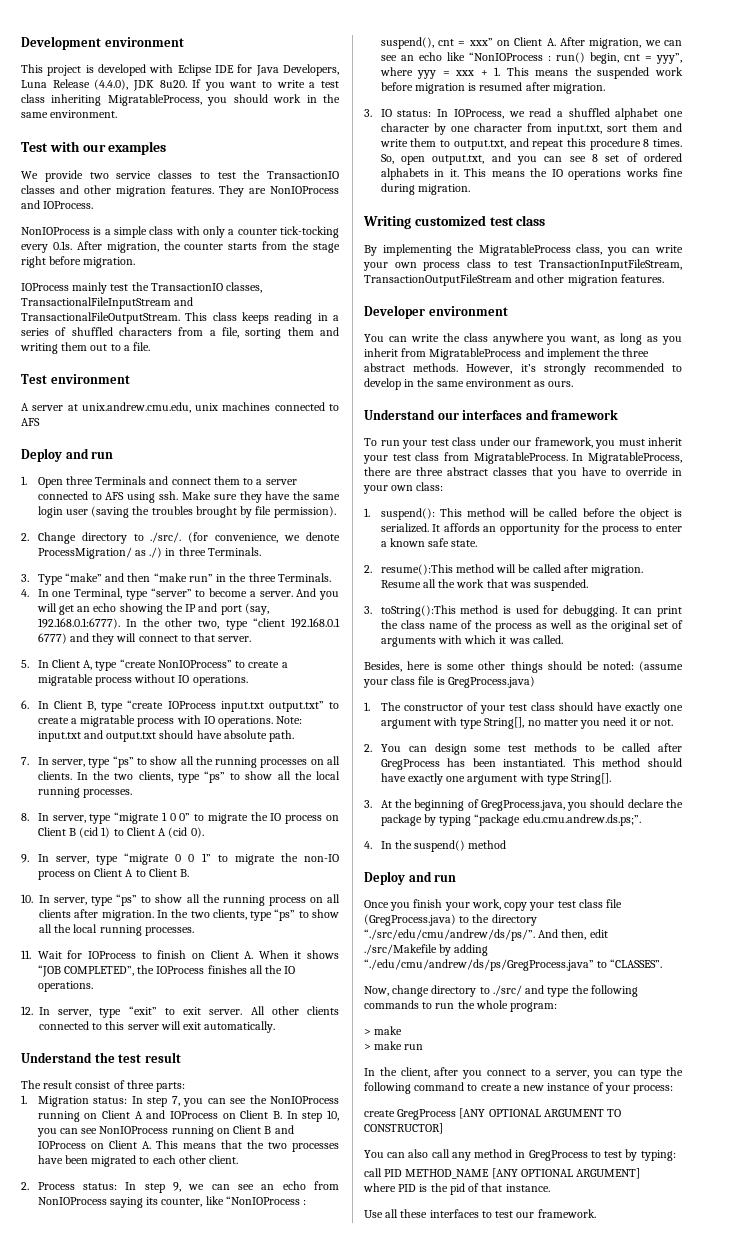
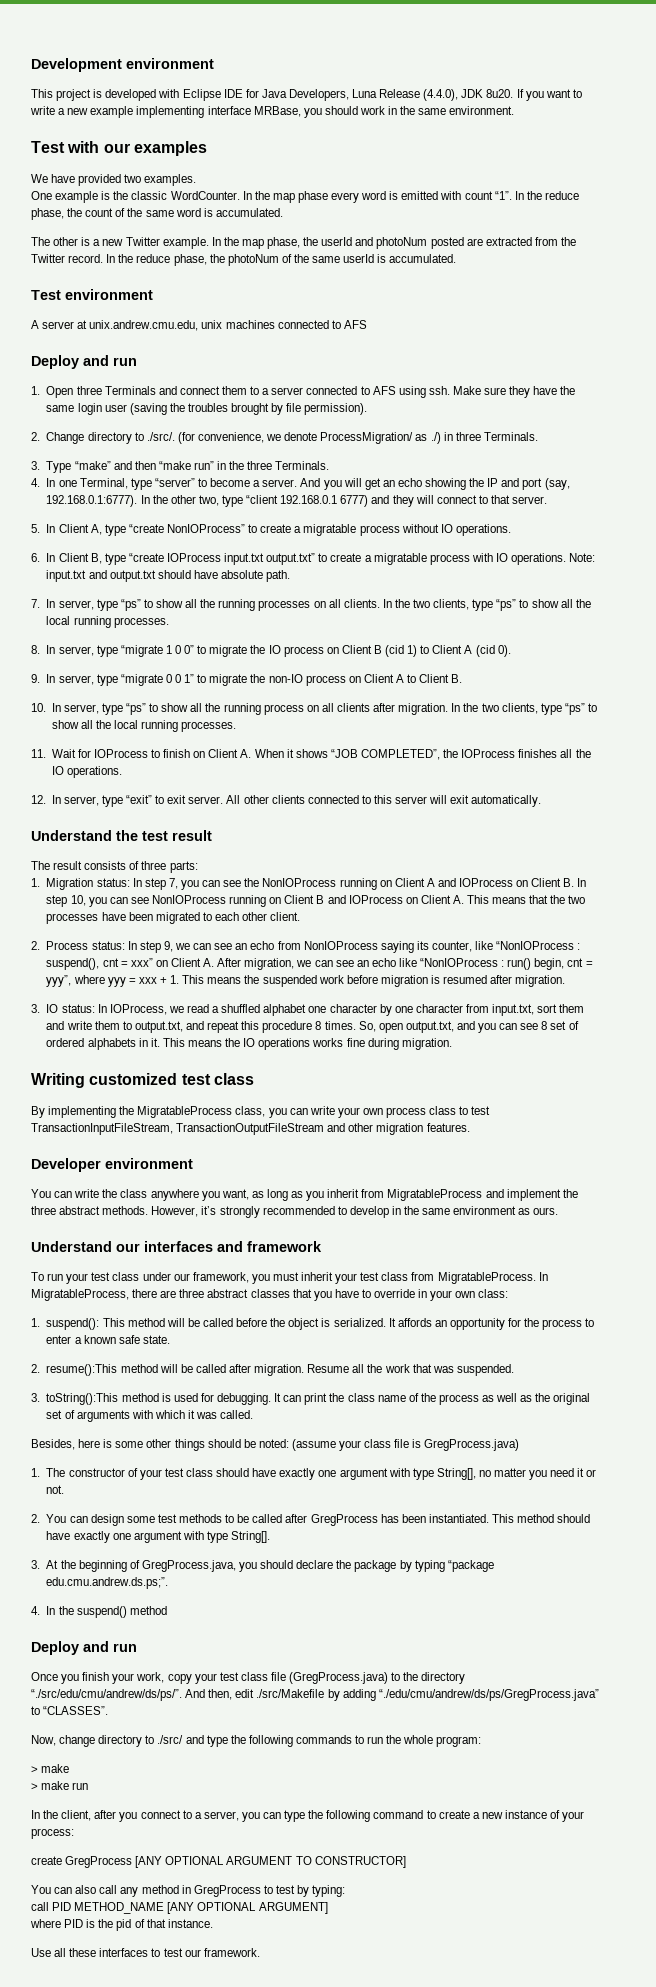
- If you want to write a test class inheriting MigratableProcess, you should work in the same environment.
+ If you want to write a new example implementing interface MRBase, you should work in the same environment.
- We provide two service classes to test the TransactionIO classes and other migration features. They are NonIOProcess and IOProcess.
- NonIOProcess is a simple class with only a counter tick-tocking every 0.1s. After migration, the counter starts from the stage right before migration.
- IOProcess mainly test the TransactionIO classes, TransactionalFileInputStream and TransactionalFileOutputStream. This class keeps reading in a series of shuffled characters from a file, sorting them and writing them out to a file.
+ We have provided two examples.
+ One example is the classic WordCounter. In the map phase every word is emitted with count “1”. In the reduce phase, the count of the same word is accumulated.
+ The other is a new Twitter example. In the map phase, the userId and photoNum posted are extracted from the Twitter record. In the reduce phase, the photoNum of the same userId is accumulated.
- The result consist of three parts:
+ The result consists of three parts:

